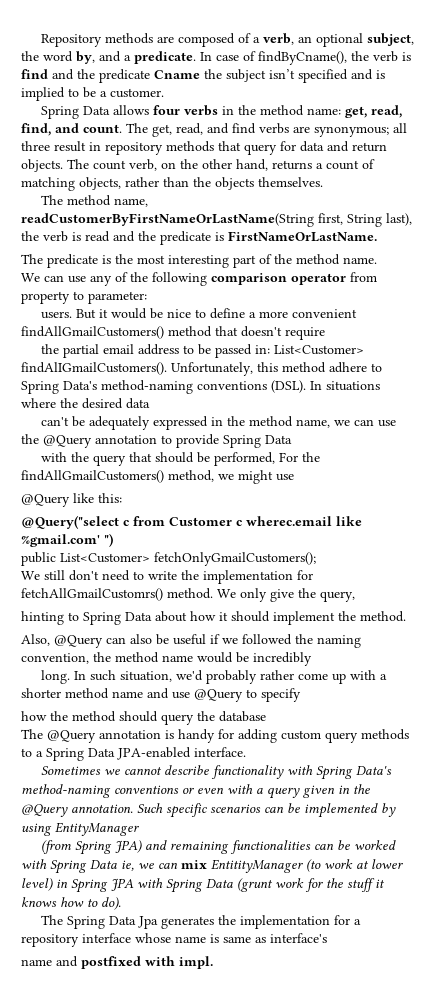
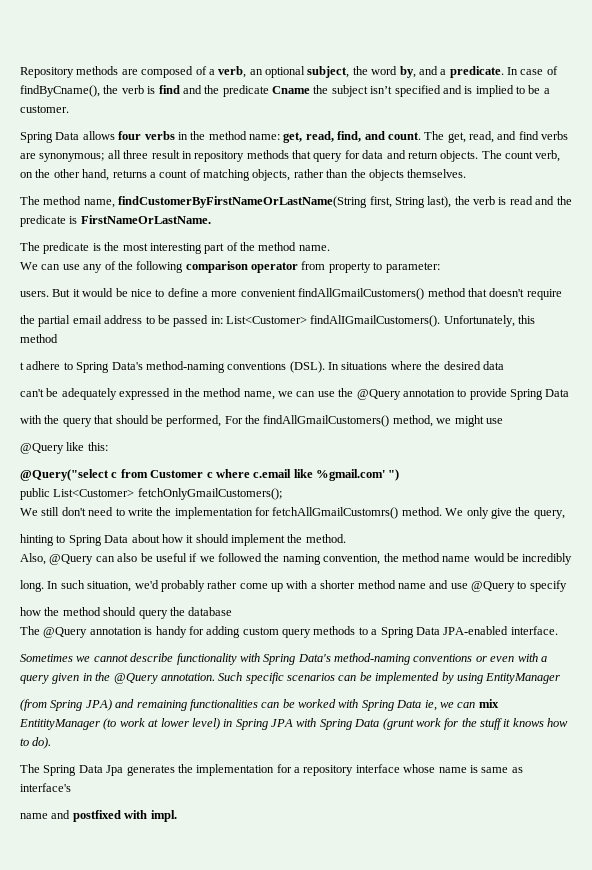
- The method name, readCustomerByFirstNameOrLastName(String first, String last), the verb is read and the predicate is FirstNameOrLastName.
+ The method name, findCustomerByFirstNameOrLastName(String first, String last), the verb is read and the predicate is FirstNameOrLastName.
- Unfortunately, this method adhere to Spring Data's method-naming conventions (DSL).
+ Unfortunately, this method
+ t adhere to Spring Data's method-naming conventions (DSL).
- @Query("select c from Customer c wherec.email like %gmail.com' ")
+ @Query("select c from Customer c where c.email like %gmail.com' ")

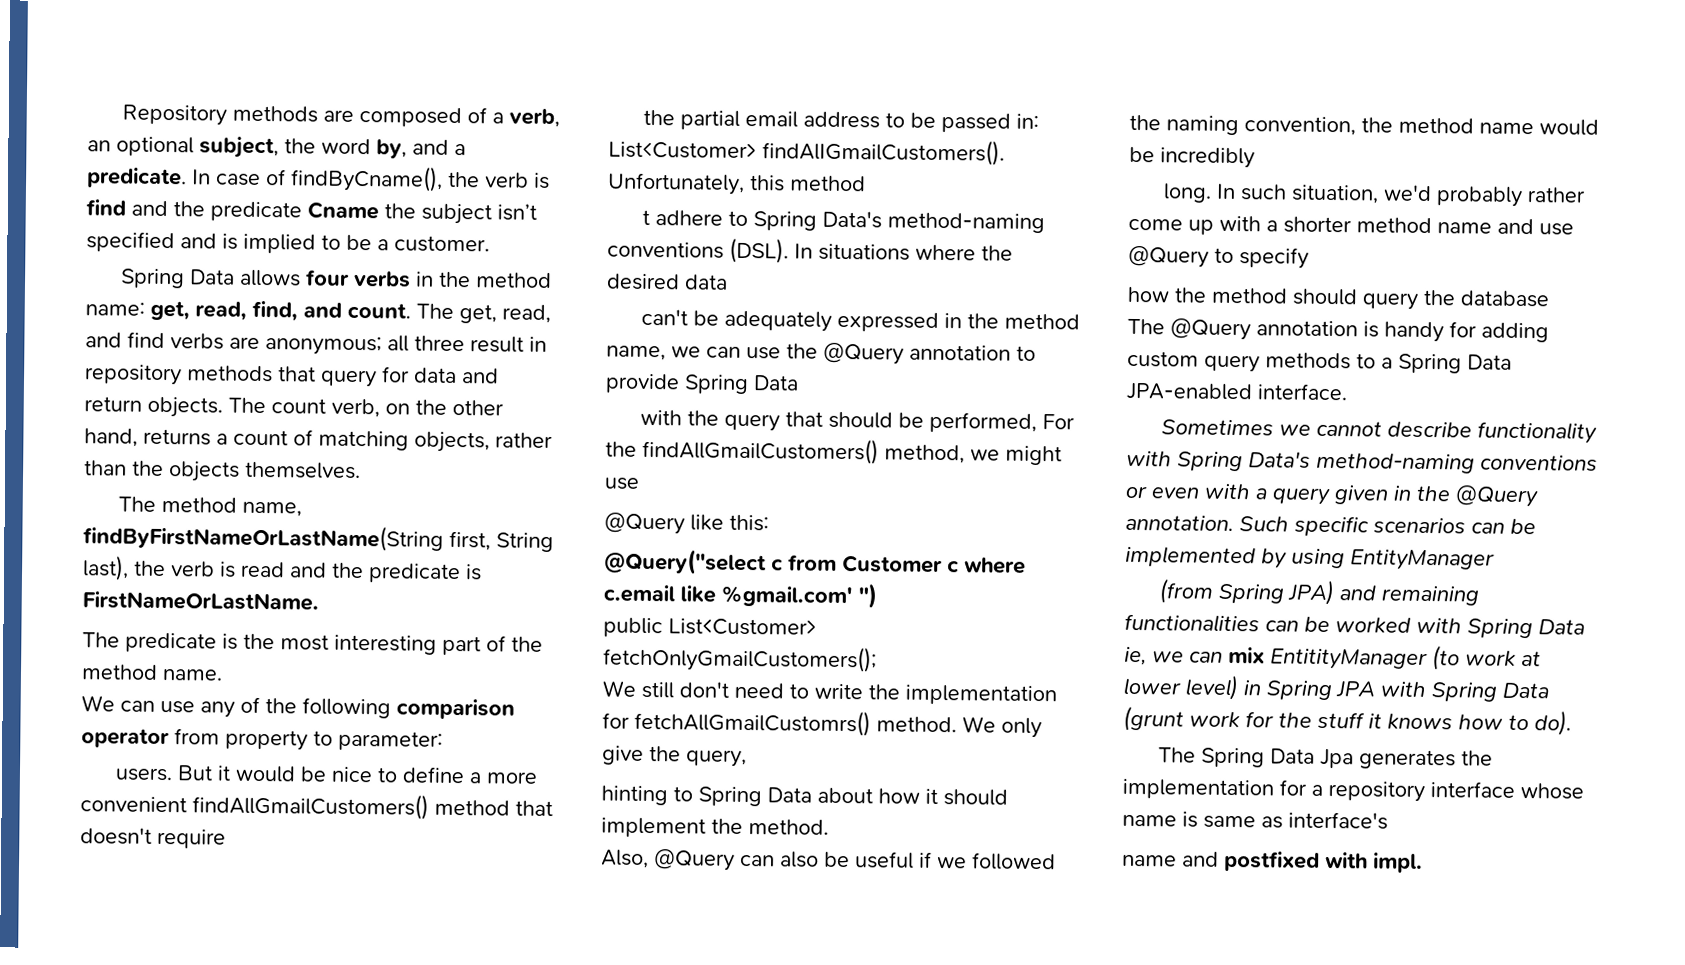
- The get, read, and find verbs are synonymous; all three result in repository methods that query for data and return objects.
+ The get, read, and find verbs are anonymous; all three result in repository methods that query for data and return objects.
- The method name, findCustomerByFirstNameOrLastName(String first, String last), the verb is read and the predicate is FirstNameOrLastName.
+ The method name, findByFirstNameOrLastName(String first, String last), the verb is read and the predicate is FirstNameOrLastName.

